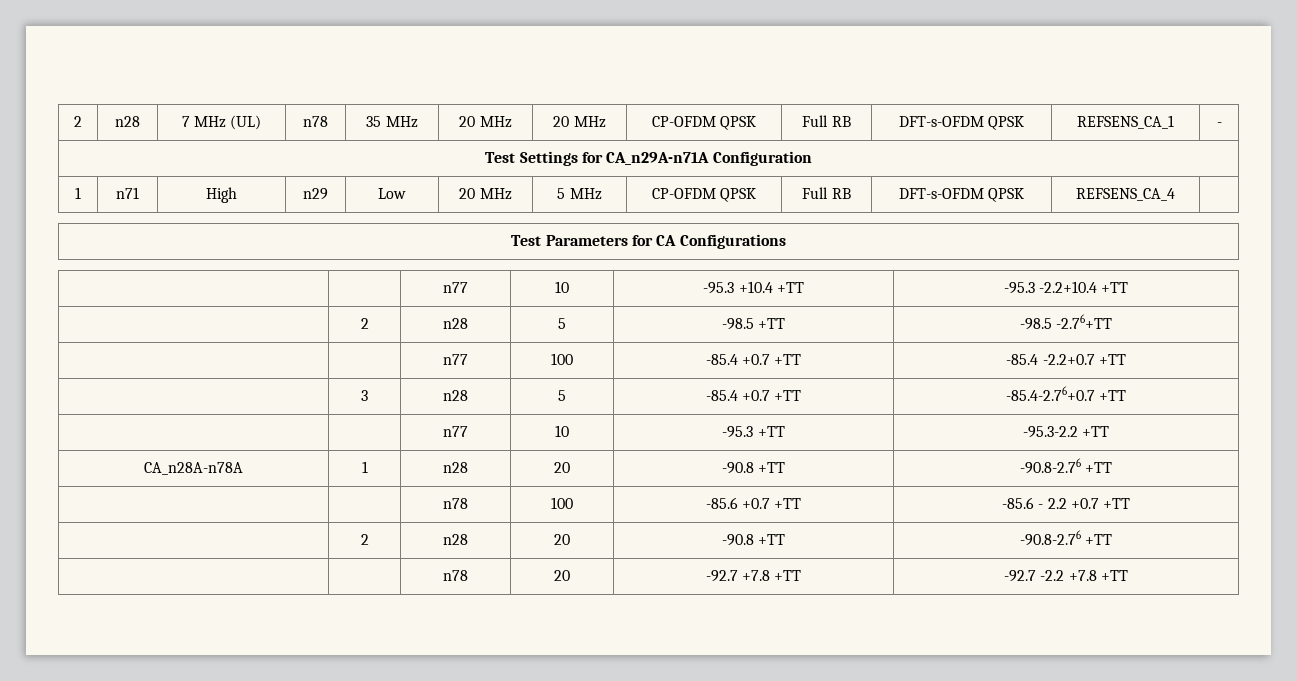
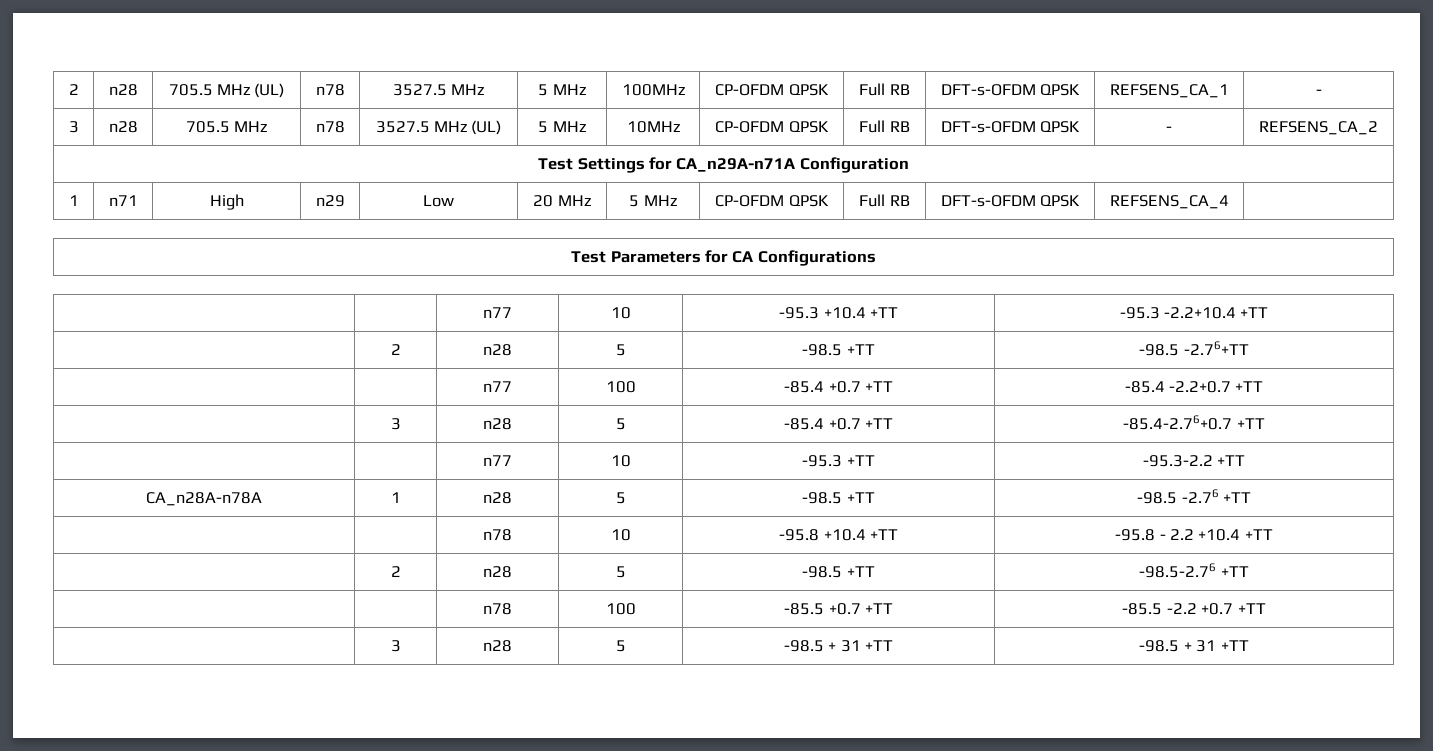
- 2 | n28 | 7 MHz (UL) | n78 | 35 MHz | 20 MHz | 20 MHz | CP-OFDM QPSK | Full RB | DFT-s-OFDM QPSK | REFSENS_CA_1 | -
+ 2 | n28 | 705.5 MHz (UL) | n78 | 3527.5 MHz | 5 MHz | 100MHz | CP-OFDM QPSK | Full RB | DFT-s-OFDM QPSK | REFSENS_CA_1 | -
+ 3 | n28 | 705.5 MHz | n78 | 3527.5 MHz (UL) | 5 MHz | 10MHz | CP-OFDM QPSK | Full RB | DFT-s-OFDM QPSK | - | REFSENS_CA_2
- CA_n28A-n78A | 1 | n28 | 20 | -90.8 +TT | -90.8-2.76 +TT
+ CA_n28A-n78A | 1 | n28 | 5 | -98.5 +TT | -98.5 -2.76 +TT
+ | | n78 | 10 | -95.8 +10.4 +TT | -95.8 - 2.2 +10.4 +TT
+ | 2 | n28 | 5 | -98.5 +TT | -98.5-2.76 +TT
- | | n78 | 100 | -85.6 +0.7 +TT | -85.6 - 2.2 +0.7 +TT
+ | | n78 | 100 | -85.5 +0.7 +TT | -85.5 -2.2 +0.7 +TT
- | 2 | n28 | 20 | -90.8 +TT | -90.8-2.76 +TT
- | | n78 | 20 | -92.7 +7.8 +TT | -92.7 -2.2 +7.8 +TT
+ | 3 | n28 | 5 | -98.5 + 31 +TT | -98.5 + 31 +TT

